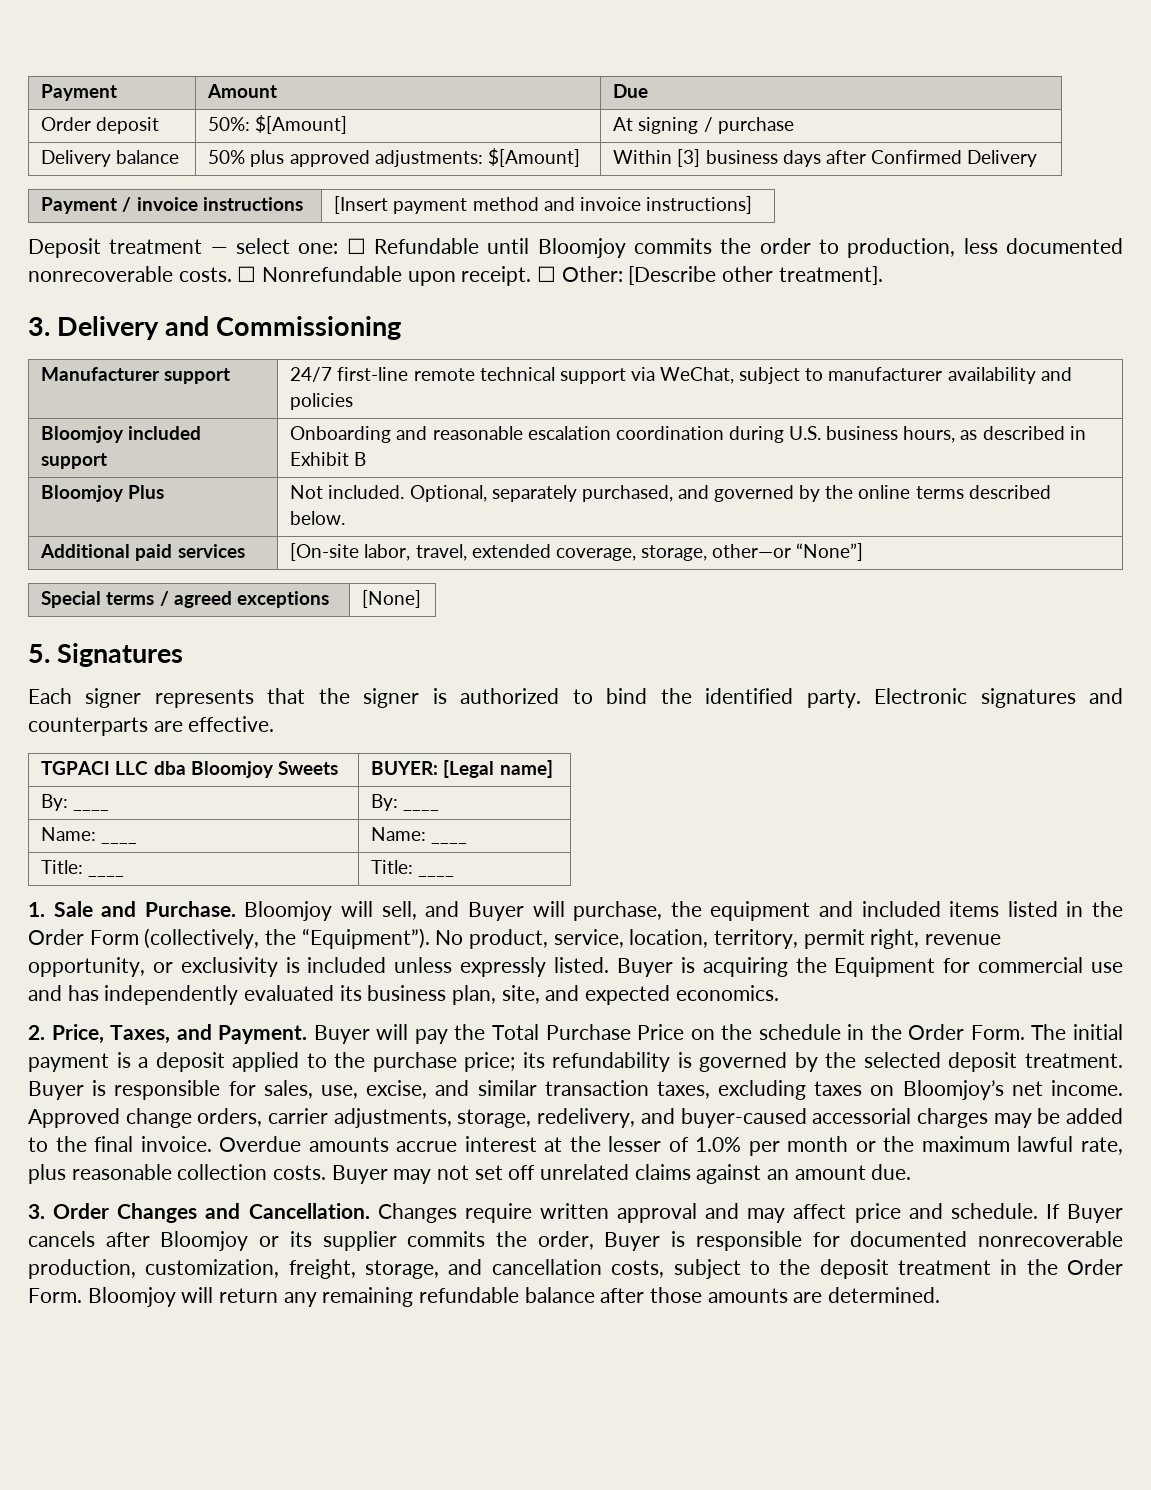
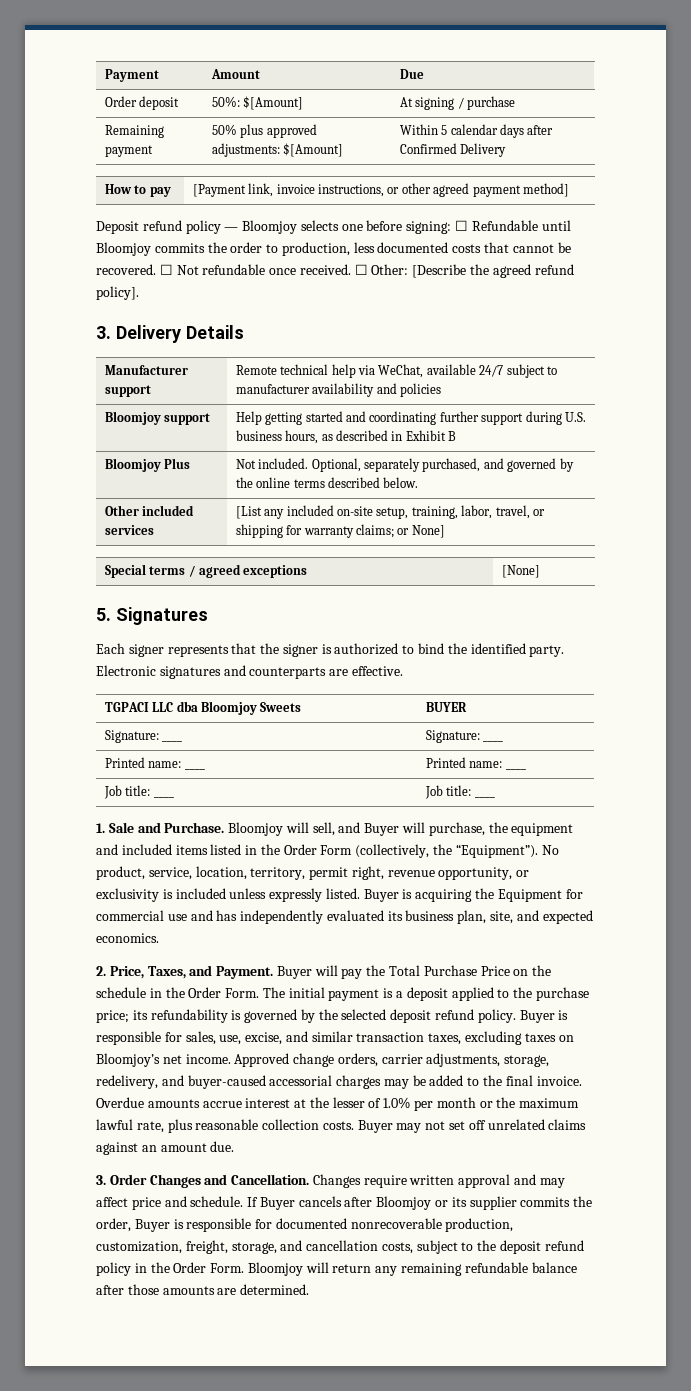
- Delivery balance | 50% plus approved adjustments: $[Amount] | Within [3] business days after Confirmed Delivery
+ Remaining payment | 50% plus approved adjustments: $[Amount] | Within 5 calendar days after Confirmed Delivery
- Payment / invoice instructions | [Insert payment method and invoice instructions]
- Deposit treatment — select one: ☐ Refundable until Bloomjoy commits the order to production, less documented nonrecoverable costs. ☐ Nonrefundable upon receipt. ☐ Other: [Describe other treatment].
+ How to pay | [Payment link, invoice instructions, or other agreed payment method]
+ Deposit refund policy — Bloomjoy selects one before signing: ☐ Refundable until Bloomjoy commits the order to production, less documented costs that cannot be recovered. ☐ Not refundable once received. ☐ Other: [Describe the agreed refund policy].
- 3. Delivery and Commissioning
+ 3. Delivery Details
- Manufacturer support | 24/7 first-line remote technical support via WeChat, subject to manufacturer availability and policies
+ Manufacturer support | Remote technical help via WeChat, available 24/7 subject to manufacturer availability and policies
- Bloomjoy included support | Onboarding and reasonable escalation coordination during U.S. business hours, as described in Exhibit B
+ Bloomjoy support | Help getting started and coordinating further support during U.S. business hours, as described in Exhibit B
- Additional paid services | [On-site labor, travel, extended coverage, storage, other—or “None”]
+ Other included services | [List any included on-site setup, training, labor, travel, or shipping for warranty claims; or None]
- TGPACI LLC dba Bloomjoy Sweets | BUYER: [Legal name]
- By: ____ | By: ____
- Name: ____ | Name: ____
- Title: ____ | Title: ____
+ TGPACI LLC dba Bloomjoy Sweets | BUYER
+ Signature: ____ | Signature: ____
+ Printed name: ____ | Printed name: ____
+ Job title: ____ | Job title: ____
- The initial payment is a deposit applied to the purchase price; its refundability is governed by the selected deposit treatment.
+ The initial payment is a deposit applied to the purchase price; its refundability is governed by the selected deposit refund policy.
- If Buyer cancels after Bloomjoy or its supplier commits the order, Buyer is responsible for documented nonrecoverable production, customization, freight, storage, and cancellation costs, subject to the deposit treatment in the Order Form.
+ If Buyer cancels after Bloomjoy or its supplier commits the order, Buyer is responsible for documented nonrecoverable production, customization, freight, storage, and cancellation costs, subject to the deposit refund policy in the Order Form.

